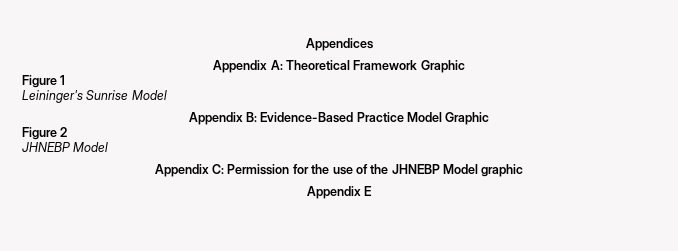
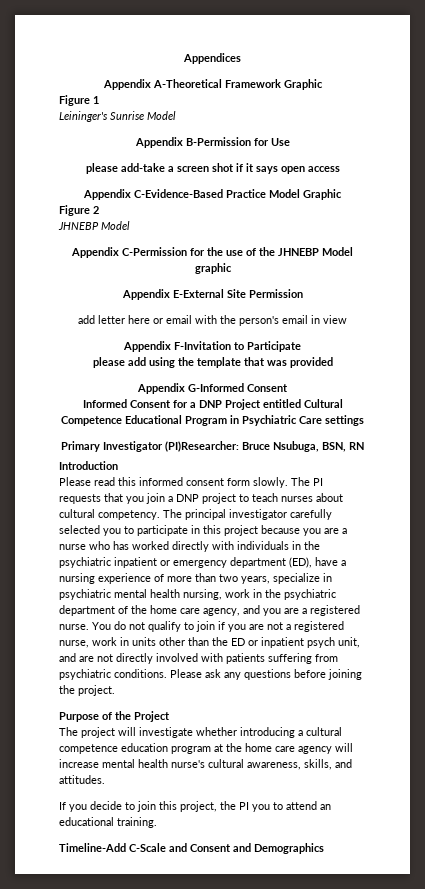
- Appendix A: Theoretical Framework Graphic
+ Appendix A-Theoretical Framework Graphic
- Appendix B: Evidence-Based Practice Model Graphic
+ Appendix B-Permission for Use
+ please add-take a screen shot if it says open access
+ Appendix C-Evidence-Based Practice Model Graphic
- Appendix C: Permission for the use of the JHNEBP Model graphic
+ Appendix C-Permission for the use of the JHNEBP Model graphic
- Appendix E
+ Appendix E-External Site Permission
+ add letter here or email with the person's email in view
+ Appendix F-Invitation to Participate
+ please add using the template that was provided
+ Appendix G-Informed Consent
+ Informed Consent for a DNP Project entitled Cultural Competence Educational Program in Psychiatric Care settings
+ Primary Investigator (PI)Researcher: Bruce Nsubuga, BSN, RN
+ Introduction
+ Please read this informed consent form slowly. The PI requests that you join a DNP project to teach nurses about cultural competency. The principal investigator carefully selected you to participate in this project because you are a nurse who has worked directly with individuals in the psychiatric inpatient or emergency department (ED), have a nursing experience of more than two years, specialize in psychiatric mental health nursing, work in the psychiatric department of the home care agency, and you are a registered nurse. You do not qualify to join if you are not a registered nurse, work in units other than the ED or inpatient psych unit, and are not directly involved with patients suffering from psychiatric conditions. Please ask any questions before joining the project.
+ Purpose of the Project
+ The project will investigate whether introducing a cultural competence education program at the home care agency will increase mental health nurse's cultural awareness, skills, and attitudes.
+ If you decide to join this project, the PI you to attend an educational training.
+ Timeline-Add C-Scale and Consent and Demographics

